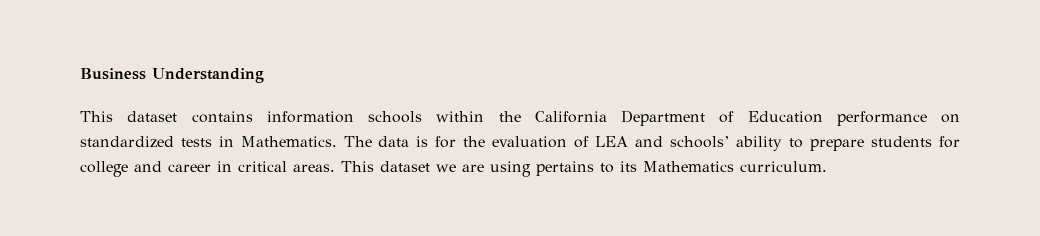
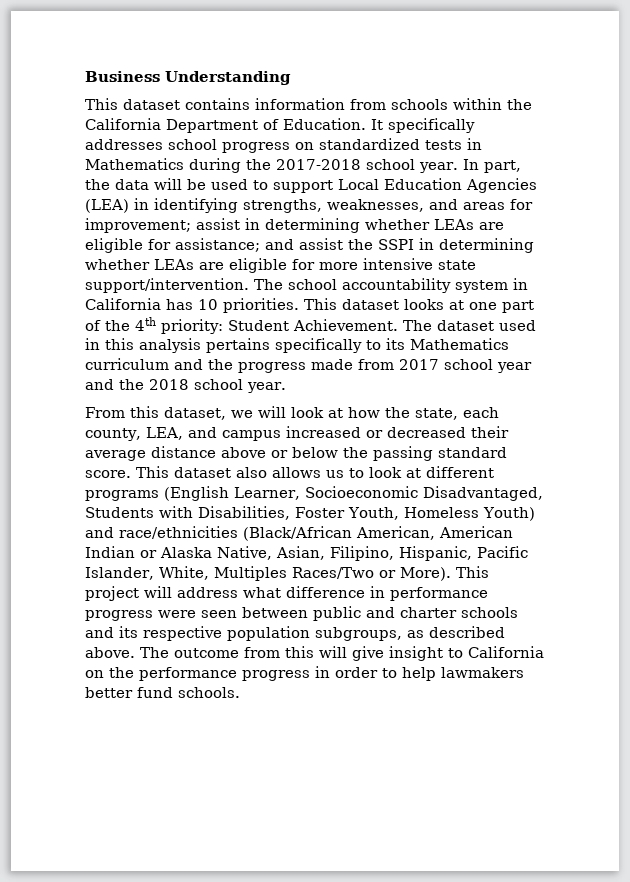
- This dataset contains information schools within the California Department of Education performance on standardized tests in Mathematics. The data is for the evaluation of LEA and schools’ ability to prepare students for college and career in critical areas. This dataset we are using pertains to its Mathematics curriculum.
+ This dataset contains information from schools within the California Department of Education. It specifically addresses school progress on standardized tests in Mathematics during the 2017-2018 school year. In part, the data will be used to support Local Education Agencies (LEA) in identifying strengths, weaknesses, and areas for improvement; assist in determining whether LEAs are eligible for assistance; and assist the SSPI in determining whether LEAs are eligible for more intensive state support/intervention. The school accountability system in California has 10 priorities. This dataset looks at one part of the 4th priority: Student Achievement. The dataset used in this analysis pertains specifically to its Mathematics curriculum and the progress made from 2017 school year and the 2018 school year.
+ From this dataset, we will look at how the state, each county, LEA, and campus increased or decreased their average distance above or below the passing standard score. This dataset also allows us to look at different programs (English Learner, Socioeconomic Disadvantaged, Students with Disabilities, Foster Youth, Homeless Youth) and race/ethnicities (Black/African American, American Indian or Alaska Native, Asian, Filipino, Hispanic, Pacific Islander, White, Multiples Races/Two or More). This project will address what difference in performance progress were seen between public and charter schools and its respective population subgroups, as described above. The outcome from this will give insight to California on the performance progress in order to help lawmakers better fund schools.

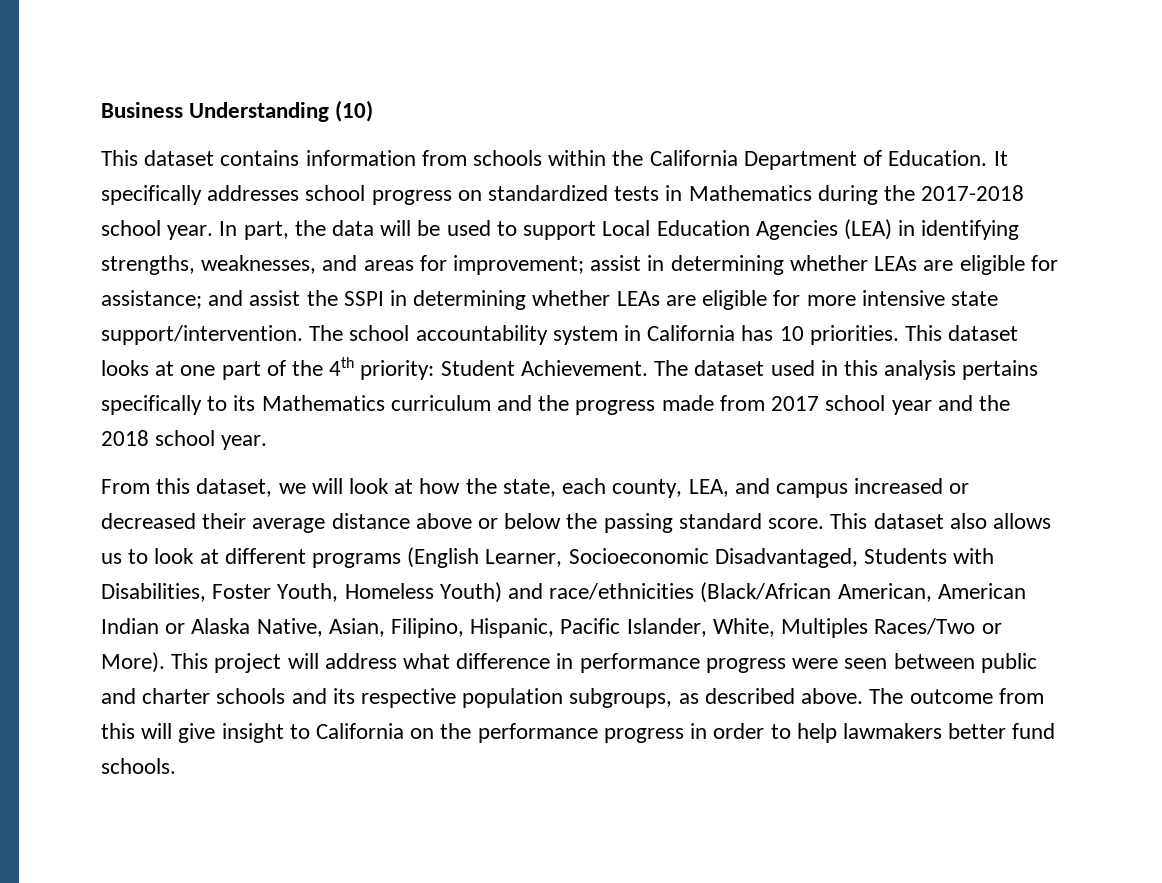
- Business Understanding
+ Business Understanding (10)

